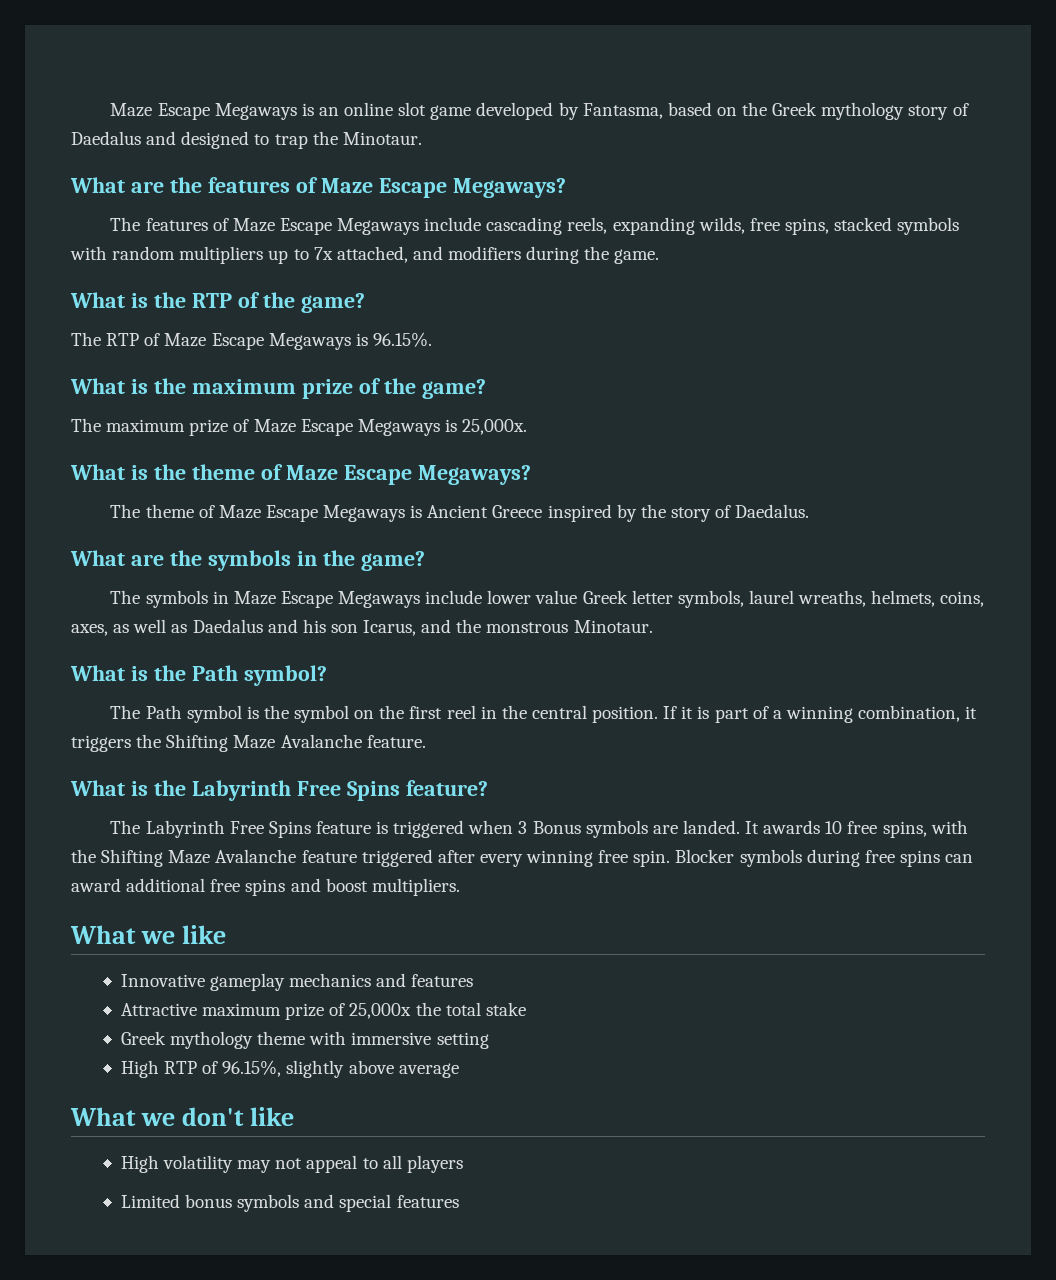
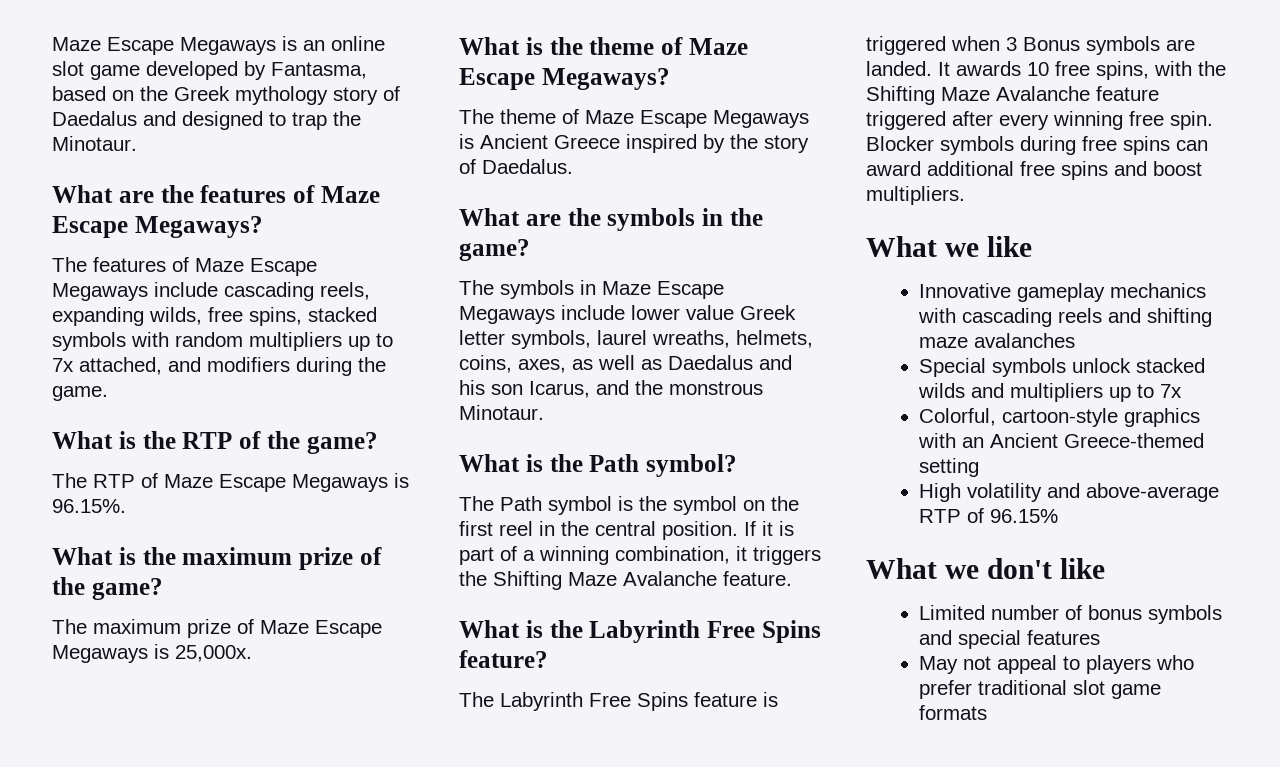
- Innovative gameplay mechanics and features
- Attractive maximum prize of 25,000x the total stake
- Greek mythology theme with immersive setting
- High RTP of 96.15%, slightly above average
+ Innovative gameplay mechanics with cascading reels and shifting maze avalanches
+ Special symbols unlock stacked wilds and multipliers up to 7x
+ Colorful, cartoon-style graphics with an Ancient Greece-themed setting
+ High volatility and above-average RTP of 96.15%
  What we don't like
- High volatility may not appeal to all players
- Limited bonus symbols and special features
+ Limited number of bonus symbols and special features
+ May not appeal to players who prefer traditional slot game formats

